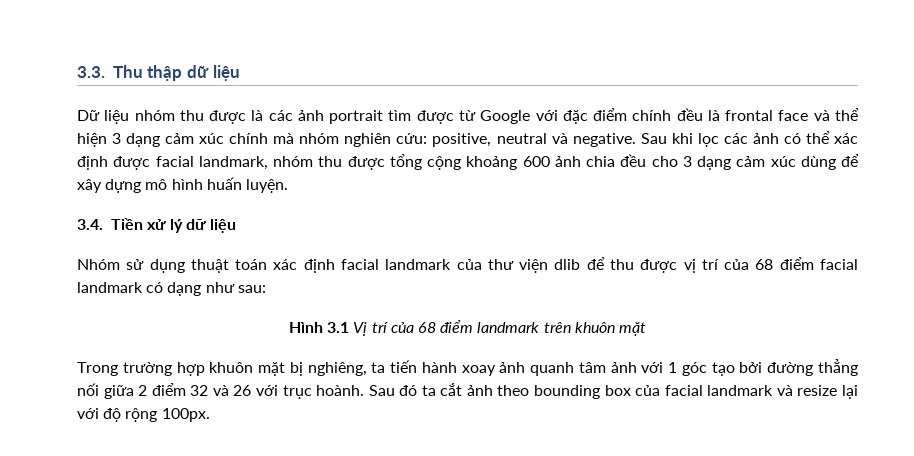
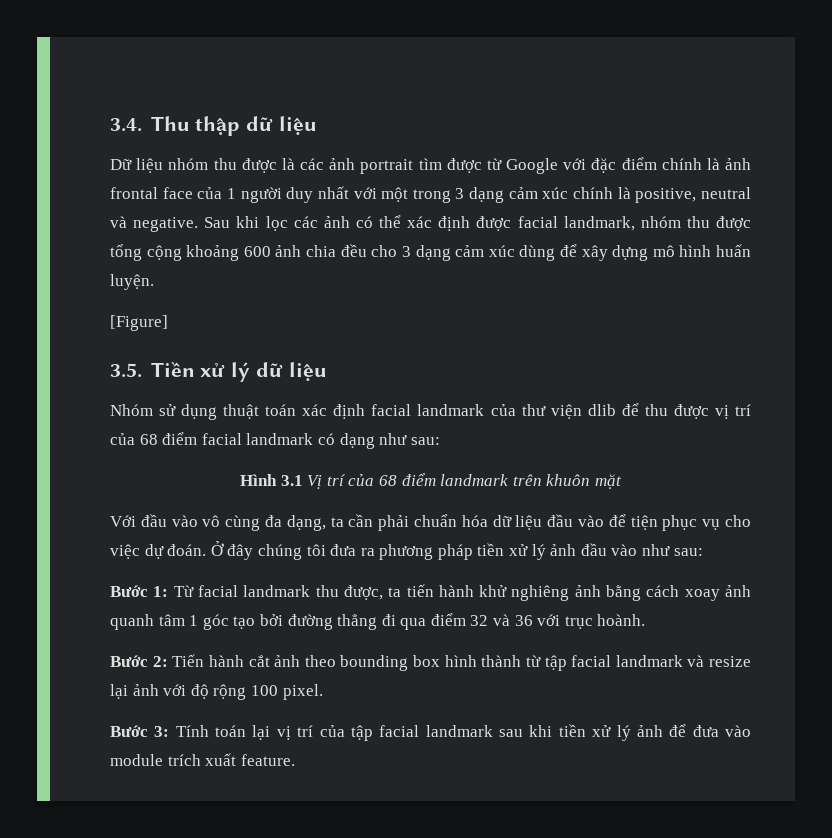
- 3.3. Thu thập dữ liệu
+ 3.4. Thu thập dữ liệu
- Dữ liệu nhóm thu được là các ảnh portrait tìm được từ Google với đặc điểm chính đều là frontal face và thể hiện 3 dạng cảm xúc chính mà nhóm nghiên cứu: positive, neutral và negative.
+ Dữ liệu nhóm thu được là các ảnh portrait tìm được từ Google với đặc điểm chính là ảnh frontal face của 1 người duy nhất với một trong 3 dạng cảm xúc chính là positive, neutral và negative.
- 3.4. Tiền xử lý dữ liệu
+ [Figure]
+ 3.5. Tiền xử lý dữ liệu
- Trong trường hợp khuôn mặt bị nghiêng, ta tiến hành xoay ảnh quanh tâm ảnh với 1 góc tạo bởi đường thẳng nối giữa 2 điểm 32 và 26 với trục hoành. Sau đó ta cắt ảnh theo bounding box của facial landmark và resize lại với độ rộng 100px.
+ Với đầu vào vô cùng đa dạng, ta cần phải chuẩn hóa dữ liệu đầu vào để tiện phục vụ cho việc dự đoán. Ở đây chúng tôi đưa ra phương pháp tiền xử lý ảnh đầu vào như sau:
+ Bước 1: Từ facial landmark thu được, ta tiến hành khử nghiêng ảnh bằng cách xoay ảnh quanh tâm 1 góc tạo bởi đường thẳng đi qua điểm 32 và 36 với trục hoành.
+ Bước 2: Tiến hành cắt ảnh theo bounding box hình thành từ tập facial landmark và resize lại ảnh với độ rộng 100 pixel.
+ Bước 3: Tính toán lại vị trí của tập facial landmark sau khi tiền xử lý ảnh để đưa vào module trích xuất feature.

